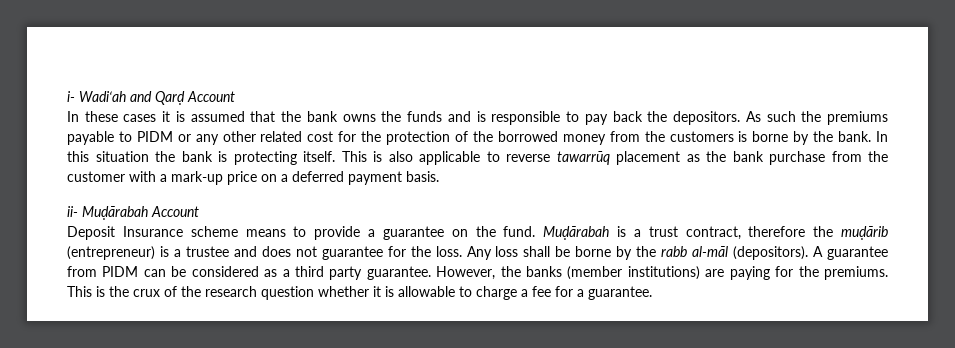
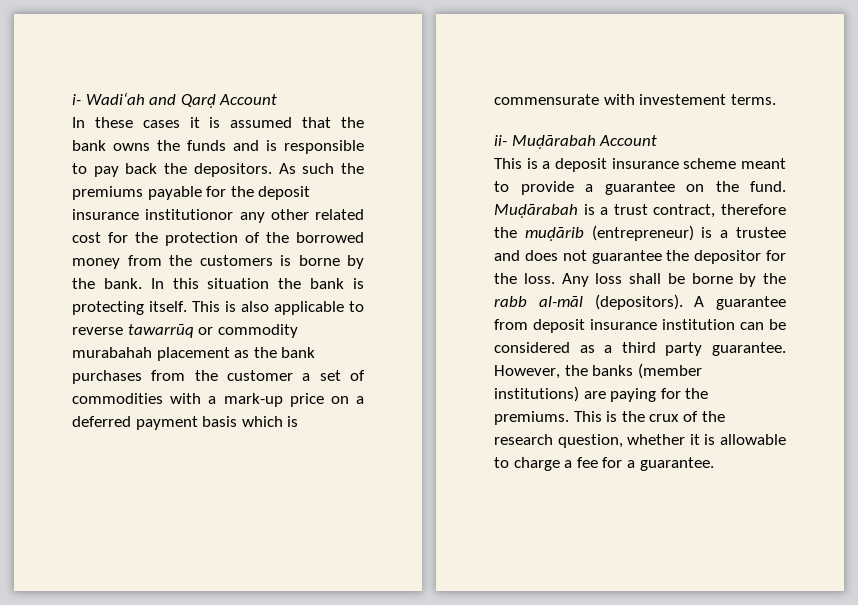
- As such the premiums payable to PIDM or any other related cost for the protection of the borrowed money from the customers is borne by the bank.
+ As such the premiums payable for the deposit insurance institutionor any other related cost for the protection of the borrowed money from the customers is borne by the bank.
- This is also applicable to reverse tawarrūq placement as the bank purchase from the customer with a mark-up price on a deferred payment basis.
+ This is also applicable to reverse tawarrūq or commodity murabahah placement as the bank purchases from the customer a set of commodities with a mark-up price on a deferred payment basis which is commensurate with investement terms.
  ii- Muḍārabah Account
- Deposit Insurance scheme means to provide a guarantee on the fund.
+ This is a deposit insurance scheme meant to provide a guarantee on the fund.
- Muḍārabah is a trust contract, therefore the muḍārib (entrepreneur) is a trustee and does not guarantee for the loss.
+ Muḍārabah is a trust contract, therefore the muḍārib (entrepreneur) is a trustee and does not guarantee the depositor for the loss.
- A guarantee from PIDM can be considered as a third party guarantee.
+ A guarantee from deposit insurance institution can be considered as a third party guarantee.
- This is the crux of the research question whether it is allowable to charge a fee for a guarantee.
+ This is the crux of the research question, whether it is allowable to charge a fee for a guarantee.

